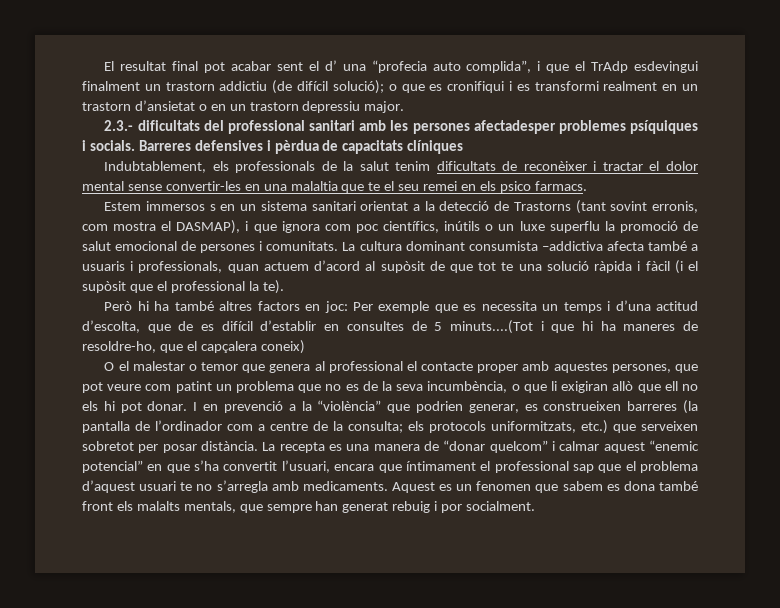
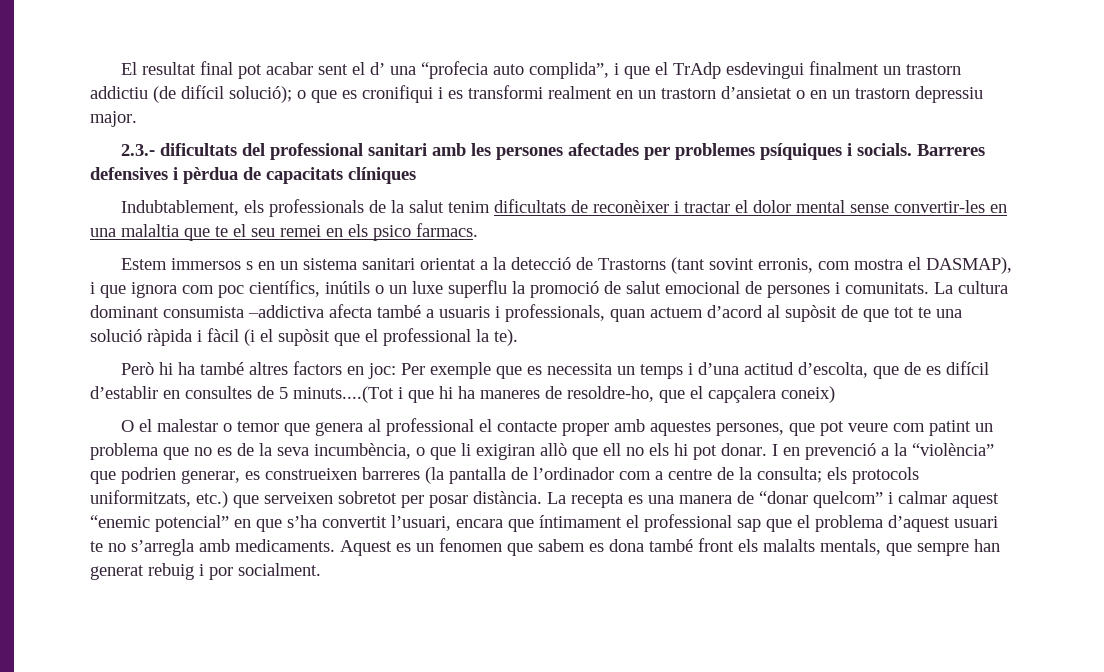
- 2.3.- dificultats del professional sanitari amb les persones afectadesper problemes psíquiques i socials.
+ 2.3.- dificultats del professional sanitari amb les persones afectades per problemes psíquiques i socials.

